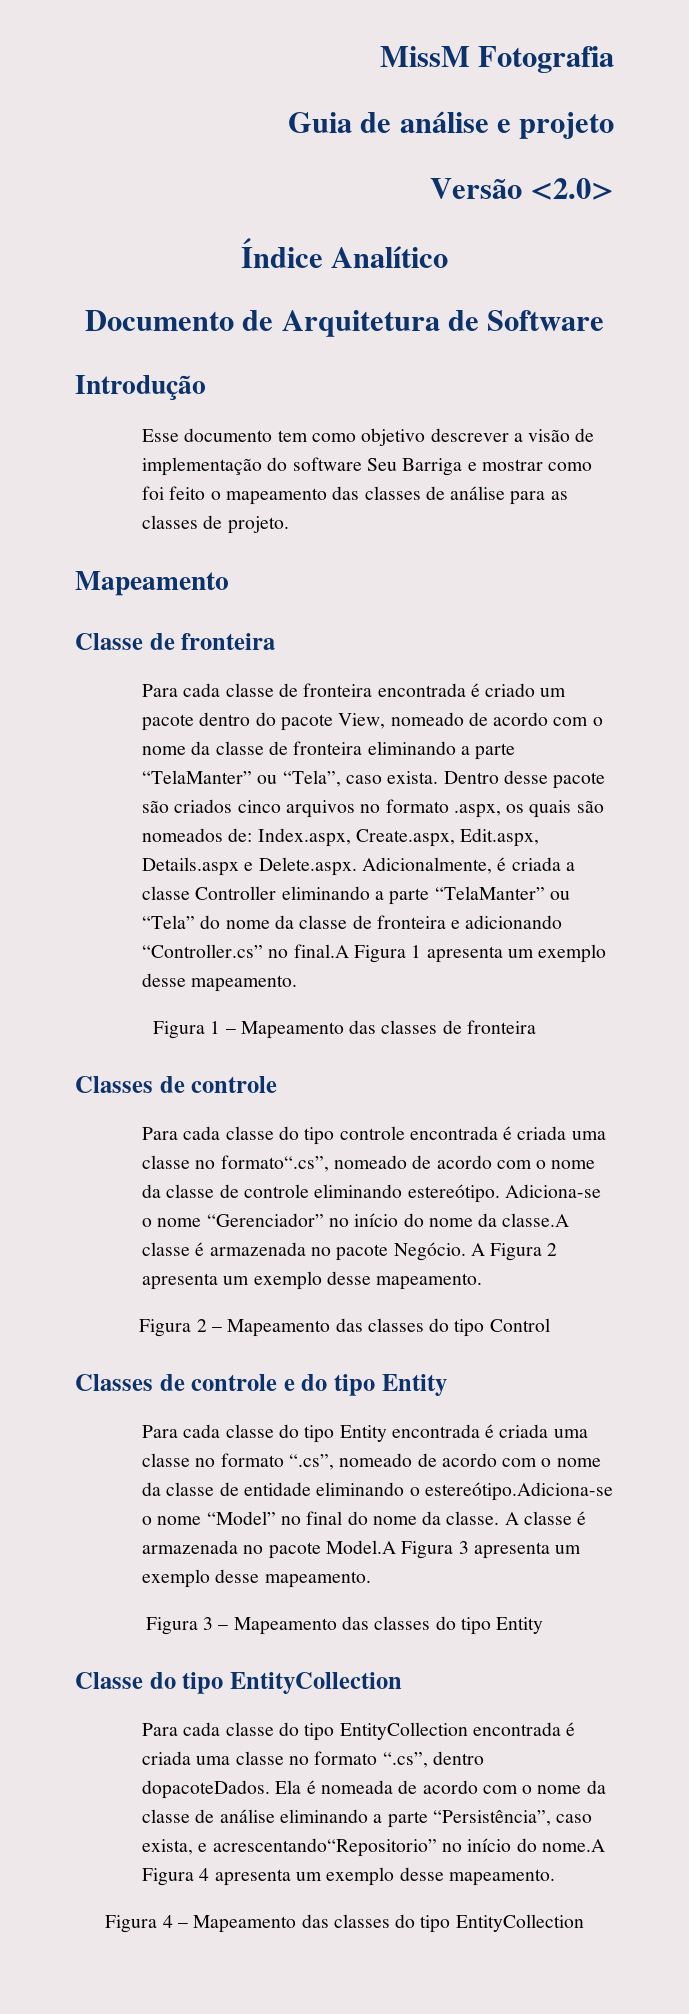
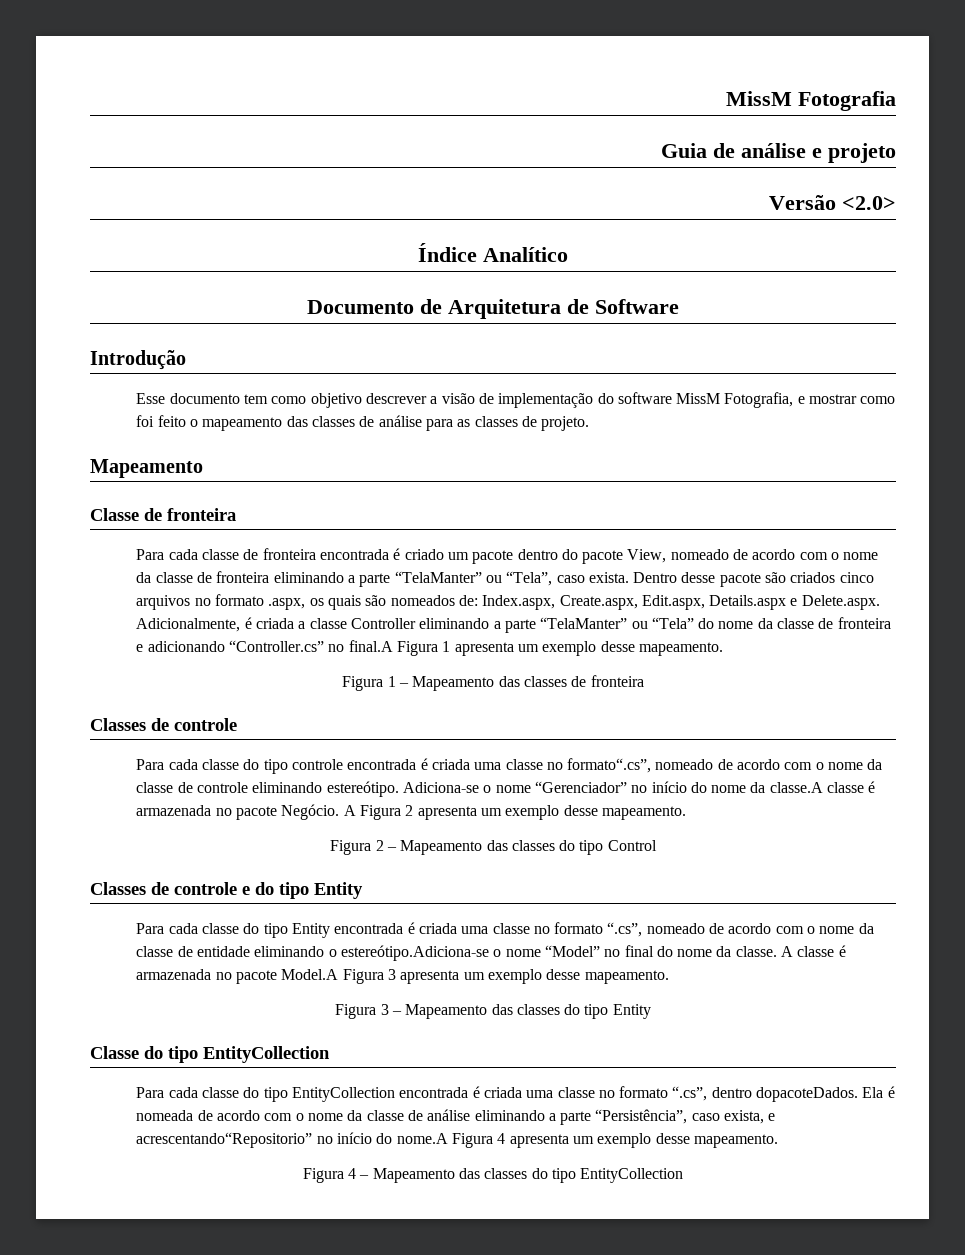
- Esse documento tem como objetivo descrever a visão de implementação do software Seu Barriga e mostrar como foi feito o mapeamento das classes de análise para as classes de projeto.
+ Esse documento tem como objetivo descrever a visão de implementação do software MissM Fotografia, e mostrar como foi feito o mapeamento das classes de análise para as classes de projeto.

